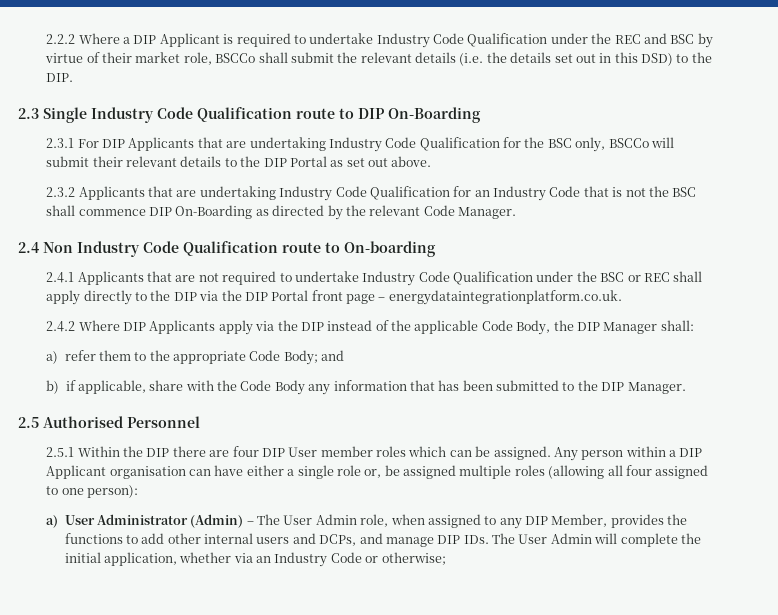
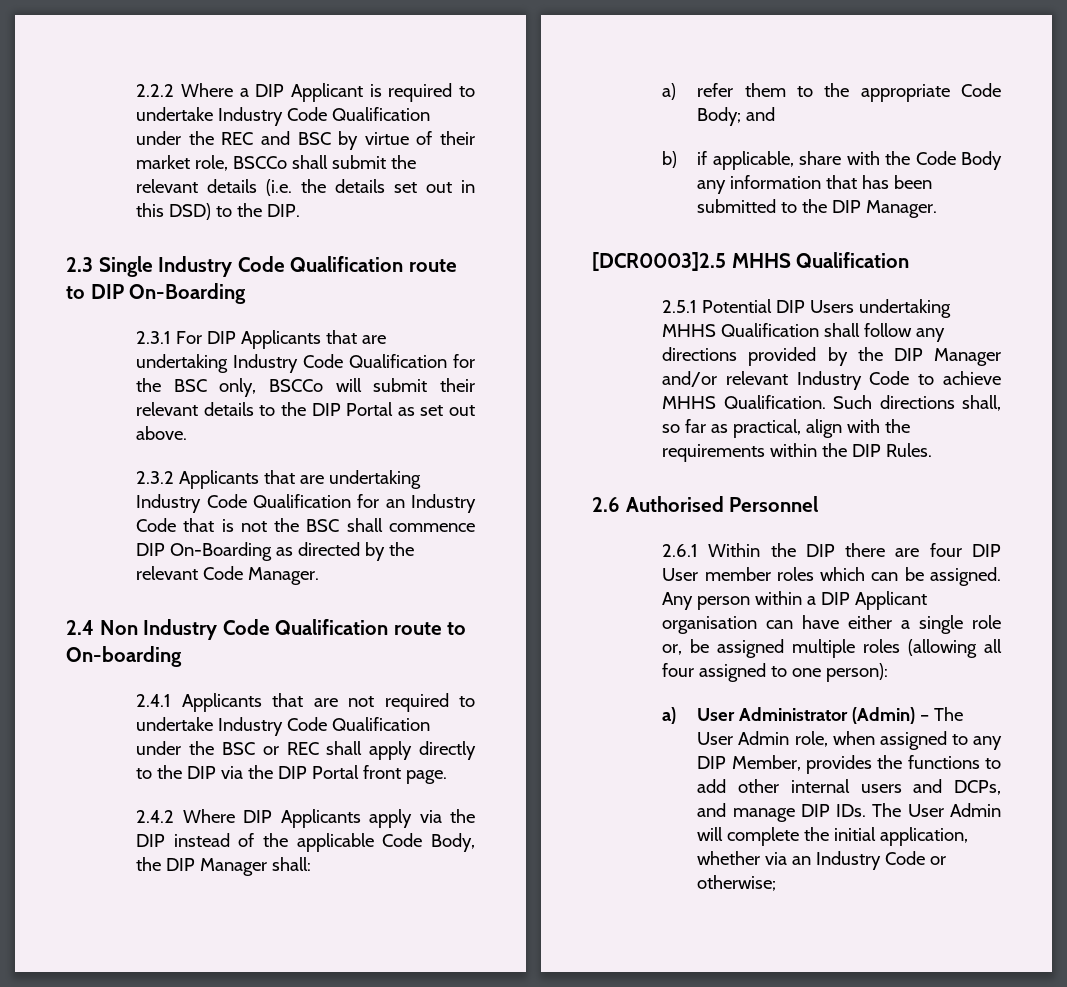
- 2.4.1 Applicants that are not required to undertake Industry Code Qualification under the BSC or REC shall apply directly to the DIP via the DIP Portal front page – energydataintegrationplatform.co.uk.
+ 2.4.1 Applicants that are not required to undertake Industry Code Qualification under the BSC or REC shall apply directly to the DIP via the DIP Portal front page.
- 2.5 Authorised Personnel
+ [DCR0003]2.5 MHHS Qualification
+ 2.5.1 Potential DIP Users undertaking MHHS Qualification shall follow any directions provided by the DIP Manager and/or relevant Industry Code to achieve MHHS Qualification. Such directions shall, so far as practical, align with the requirements within the DIP Rules.
+ 2.6 Authorised Personnel
- 2.5.1 Within the DIP there are four DIP User member roles which can be assigned.
+ 2.6.1 Within the DIP there are four DIP User member roles which can be assigned.

